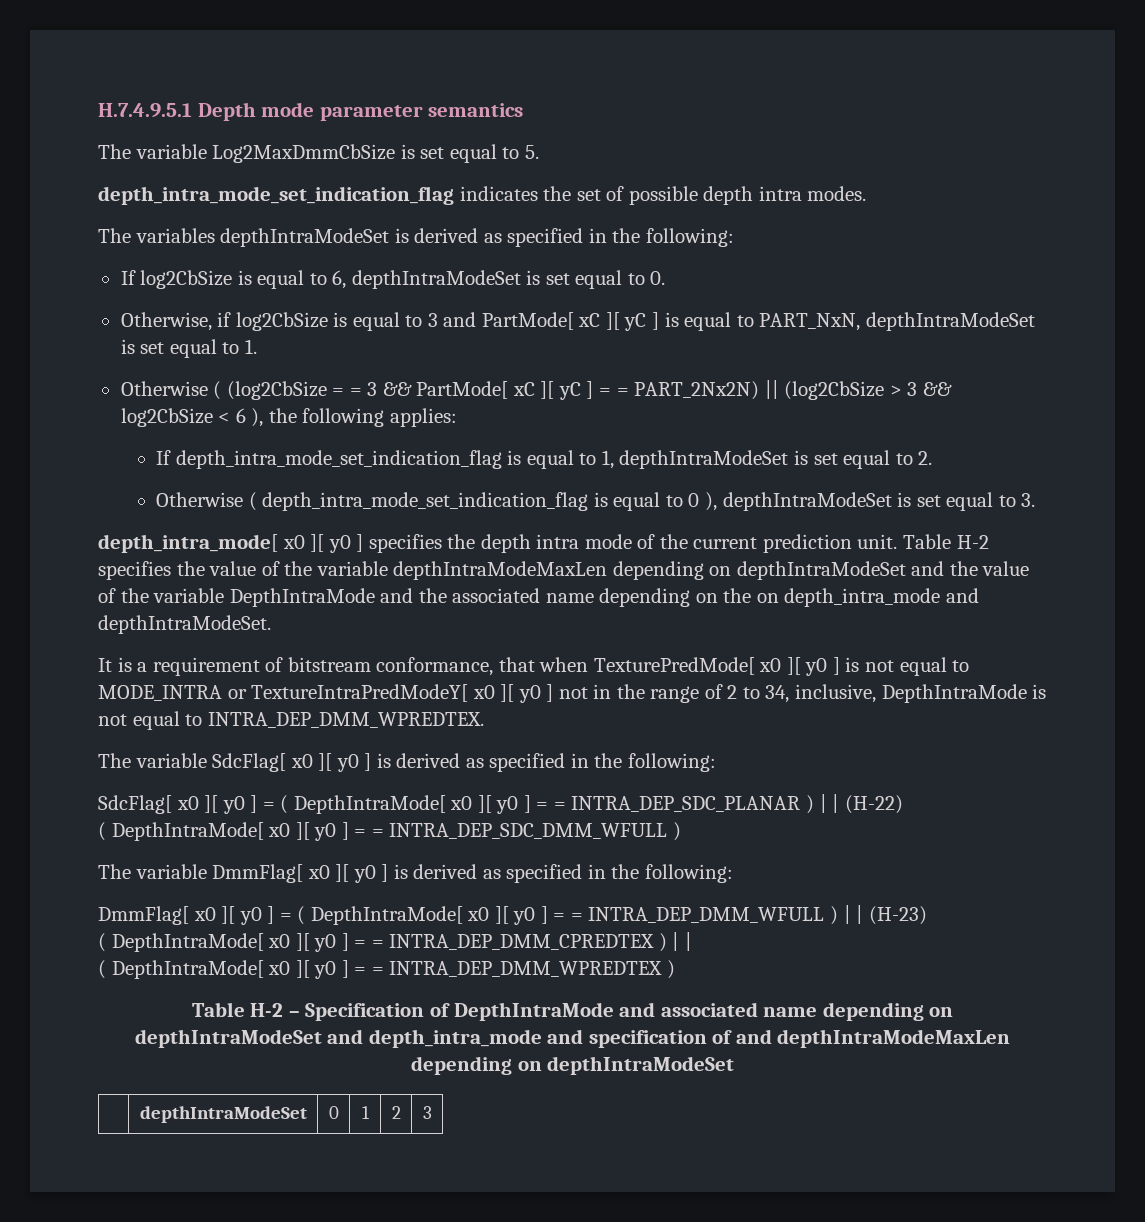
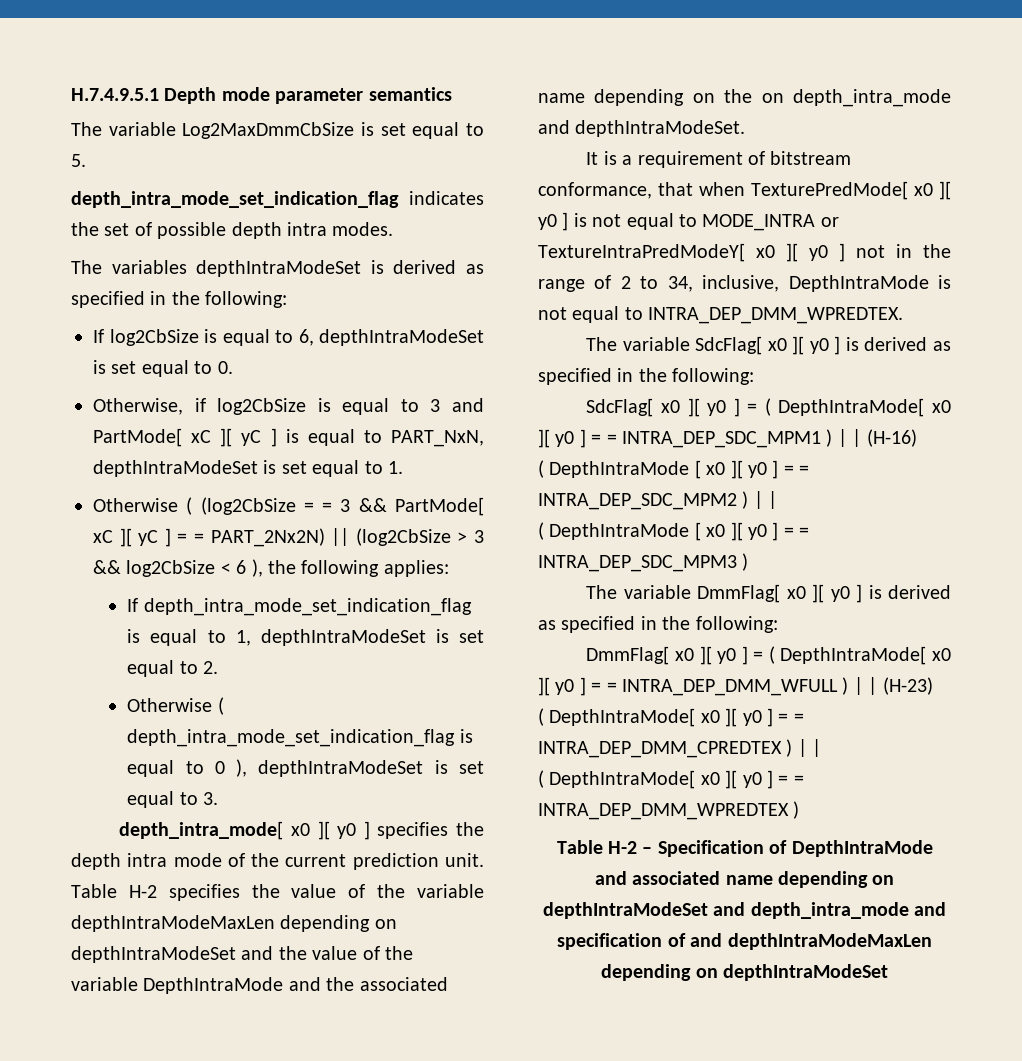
- SdcFlag[ x0 ][ y0 ] = ( DepthIntraMode[ x0 ][ y0 ] = = INTRA_DEP_SDC_PLANAR ) | | (H-22)
- ( DepthIntraMode[ x0 ][ y0 ] = = INTRA_DEP_SDC_DMM_WFULL )
+ SdcFlag[ x0 ][ y0 ] = ( DepthIntraMode[ x0 ][ y0 ] = = INTRA_DEP_SDC_MPM1 ) | | (H-16)
+ ( DepthIntraMode [ x0 ][ y0 ] = = INTRA_DEP_SDC_MPM2 ) | |
+ ( DepthIntraMode [ x0 ][ y0 ] = = INTRA_DEP_SDC_MPM3 )
- | depthIntraModeSet | 0 | 1 | 2 | 3

